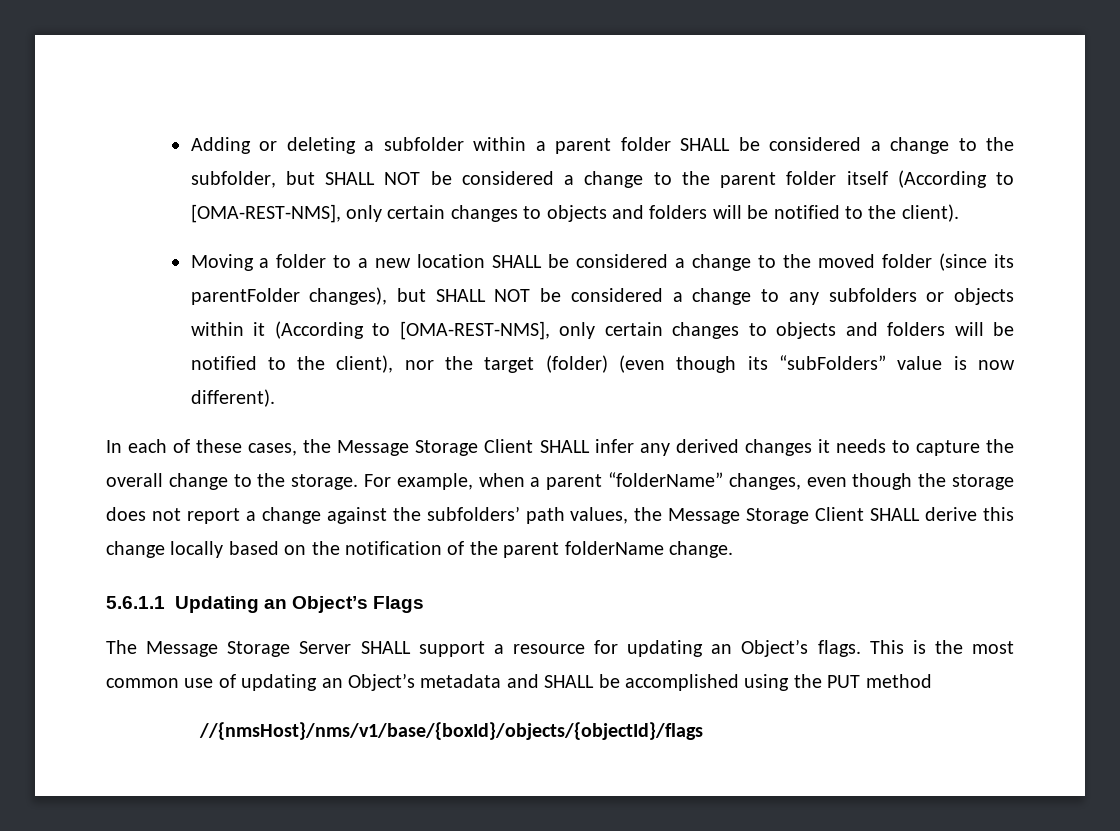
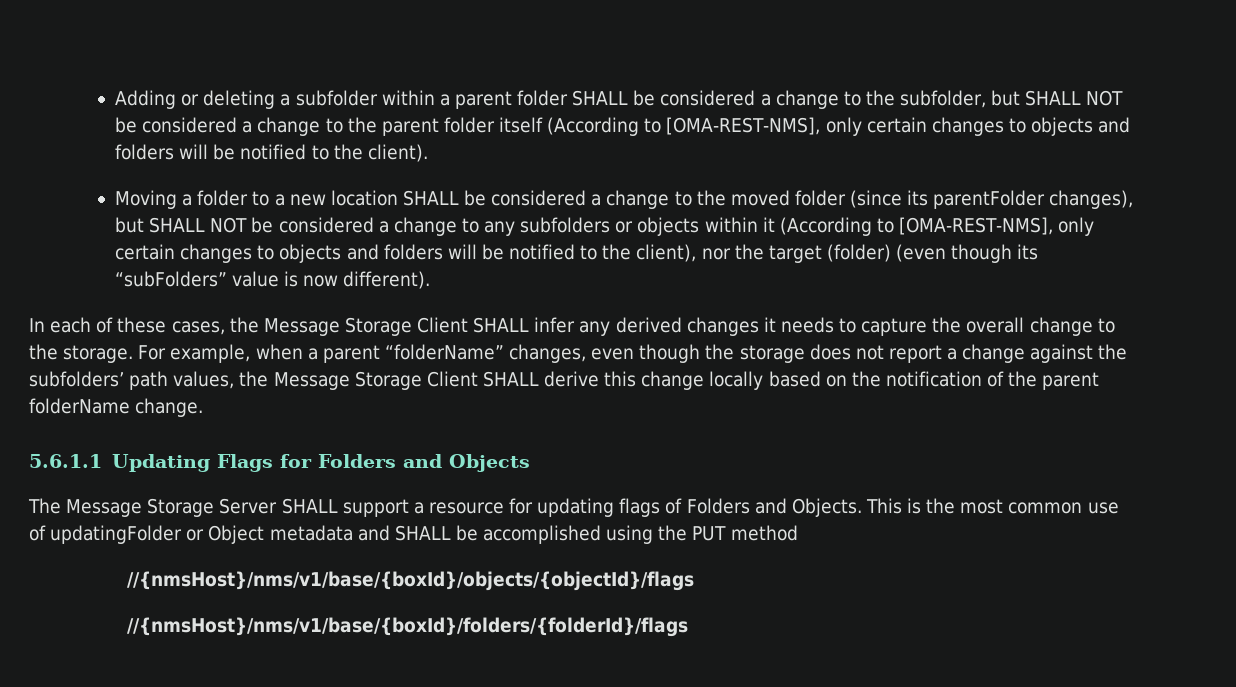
- 5.6.1.1 Updating an Object’s Flags
+ 5.6.1.1 Updating Flags for Folders and Objects
- The Message Storage Server SHALL support a resource for updating an Object’s flags.
+ The Message Storage Server SHALL support a resource for updating flags of Folders and Objects.
- This is the most common use of updating an Object’s metadata and SHALL be accomplished using the PUT method
+ This is the most common use of updatingFolder or Object metadata and SHALL be accomplished using the PUT method
+ //{nmsHost}/nms/v1/base/{boxId}/folders/{folderId}/flags

